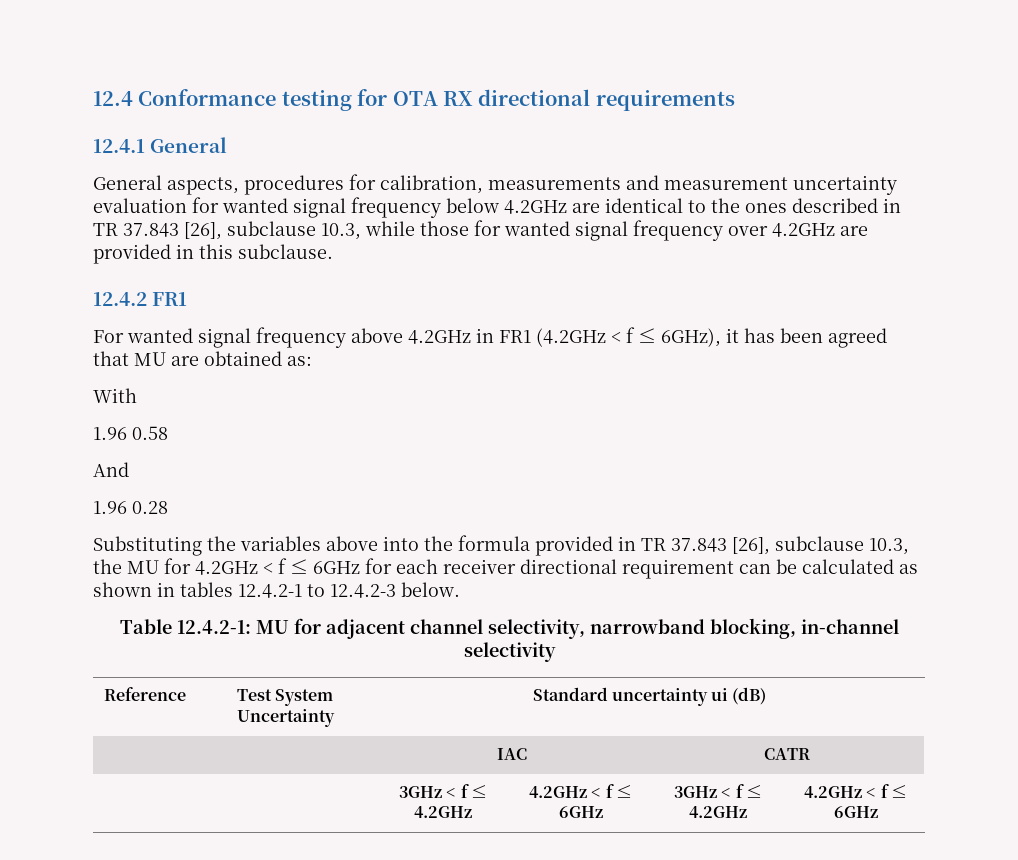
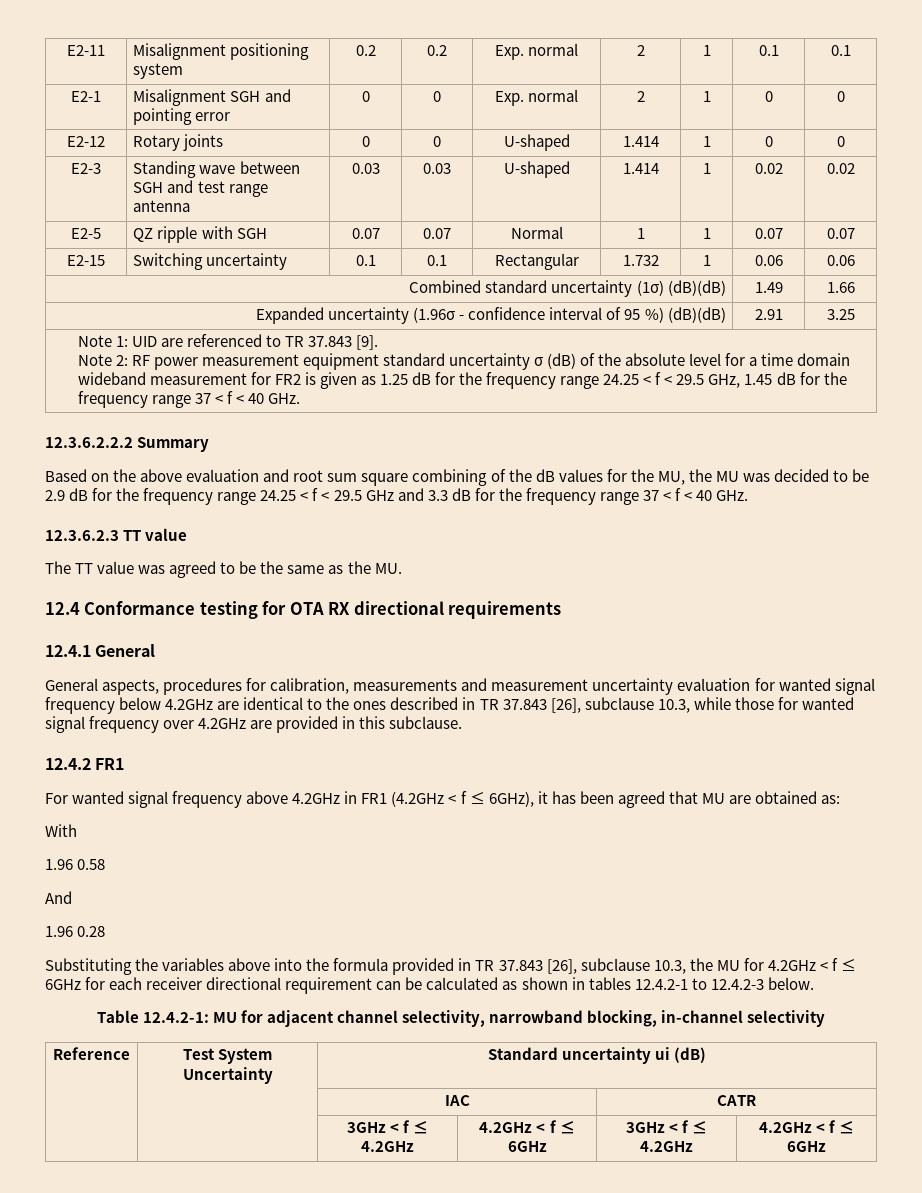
+ E2-11 | Misalignment positioning system | 0.2 | 0.2 | Exp. normal | 2 | 1 | 0.1 | 0.1
+ E2-1 | Misalignment SGH and pointing error | 0 | 0 | Exp. normal | 2 | 1 | 0 | 0
+ E2-12 | Rotary joints | 0 | 0 | U-shaped | 1.414 | 1 | 0 | 0
+ E2-3 | Standing wave between SGH and test range antenna | 0.03 | 0.03 | U-shaped | 1.414 | 1 | 0.02 | 0.02
+ E2-5 | QZ ripple with SGH | 0.07 | 0.07 | Normal | 1 | 1 | 0.07 | 0.07
+ E2-15 | Switching uncertainty | 0.1 | 0.1 | Rectangular | 1.732 | 1 | 0.06 | 0.06
+ Combined standard uncertainty (1σ) (dB)(dB) | 1.49 | 1.66
+ Expanded uncertainty (1.96σ - confidence interval of 95 %) (dB)(dB) | 2.91 | 3.25
+ Note 1: UID are referenced to TR 37.843 [9].
+ Note 2: RF power measurement equipment standard uncertainty σ (dB) of the absolute level for a time domain wideband measurement for FR2 is given as 1.25 dB for the frequency range 24.25 < f < 29.5 GHz, 1.45 dB for the frequency range 37 < f < 40 GHz.
+ 12.3.6.2.2.2 Summary
+ Based on the above evaluation and root sum square combining of the dB values for the MU, the MU was decided to be 2.9 dB for the frequency range 24.25 < f < 29.5 GHz and 3.3 dB for the frequency range 37 < f < 40 GHz.
+ 12.3.6.2.3 TT value
+ The TT value was agreed to be the same as the MU.

